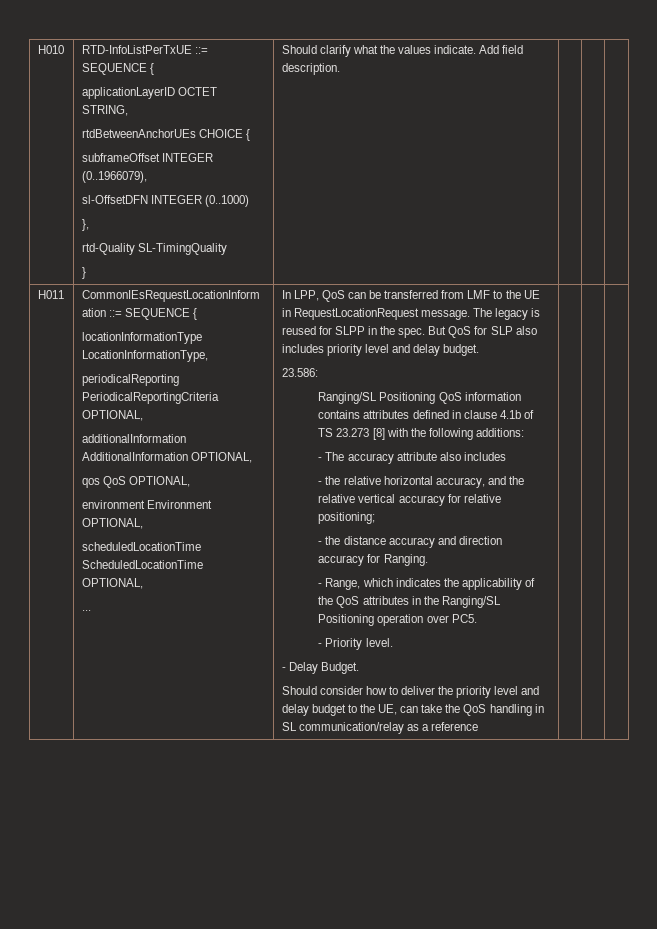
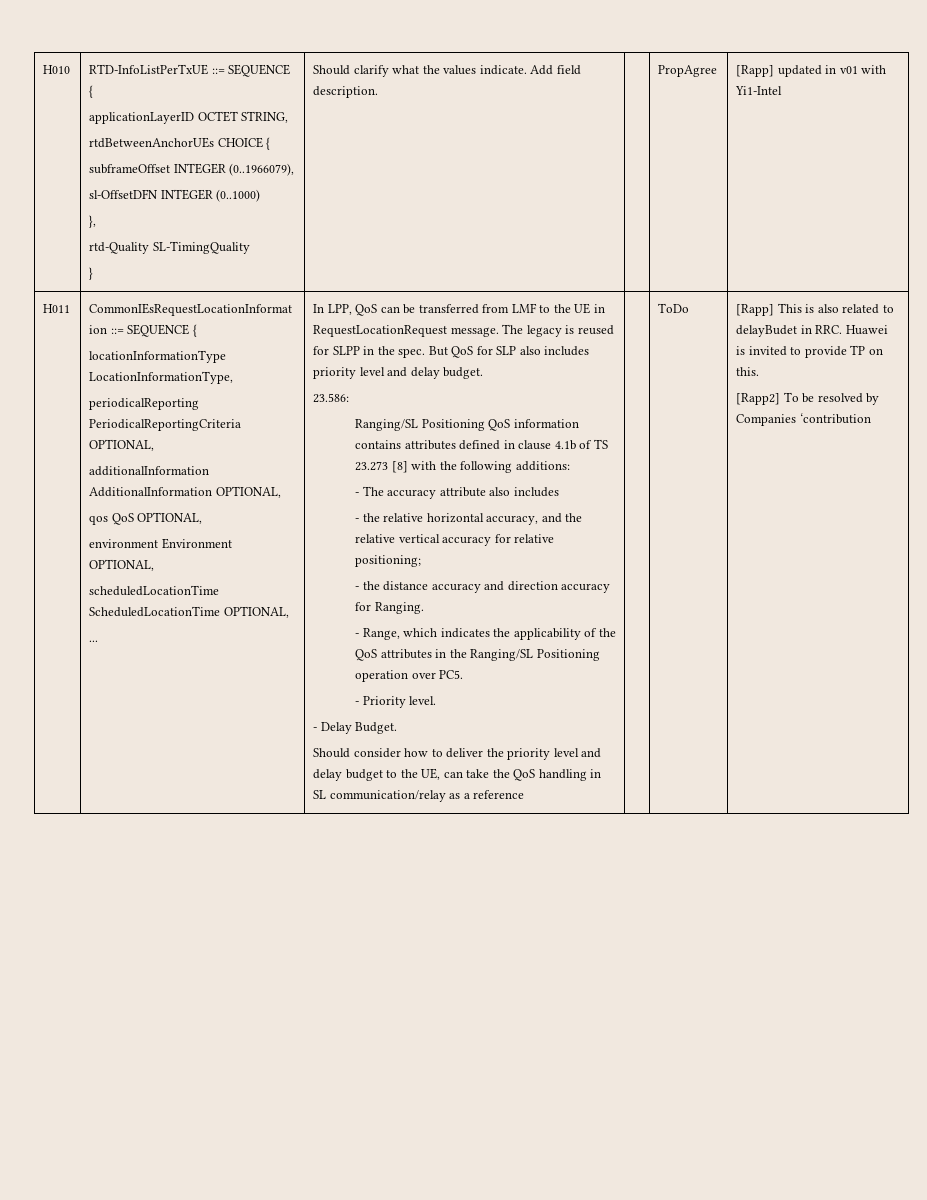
  H010 | RTD-InfoListPerTxUE ::= SEQUENCE {
  applicationLayerID OCTET STRING,
  rtdBetweenAnchorUEs CHOICE {
  subframeOffset INTEGER (0..1966079),
  sl-OffsetDFN INTEGER (0..1000)
  },
  rtd-Quality SL-TimingQuality
- } | Should clarify what the values indicate. Add field description. | | |
+ } | Should clarify what the values indicate. Add field description. | | PropAgree | [Rapp] updated in v01 with Yi1-Intel
+ ToDo | [Rapp] This is also related to delayBudet in RRC. Huawei is invited to provide TP on this.
+ [Rapp2] To be resolved by Companies ‘contribution

